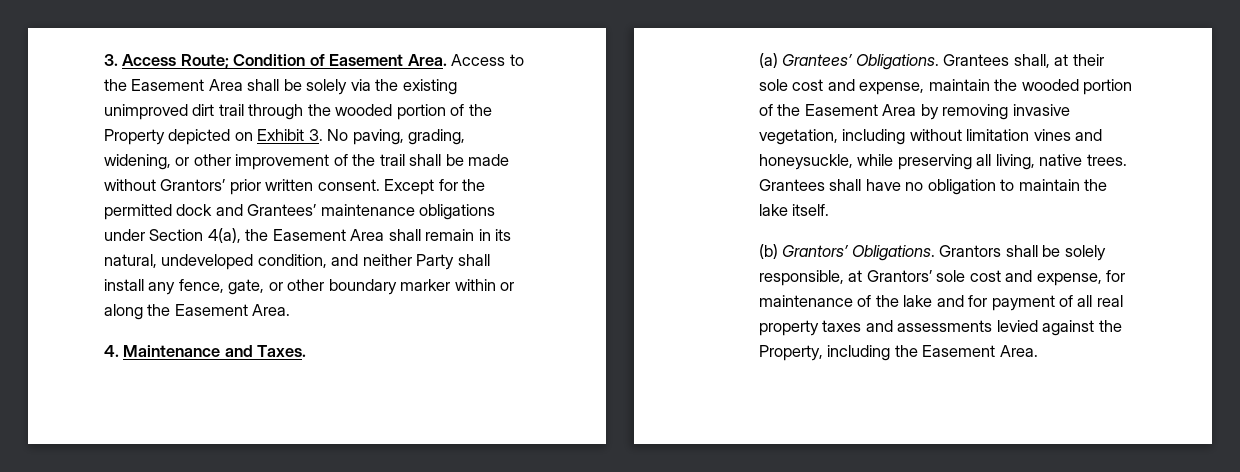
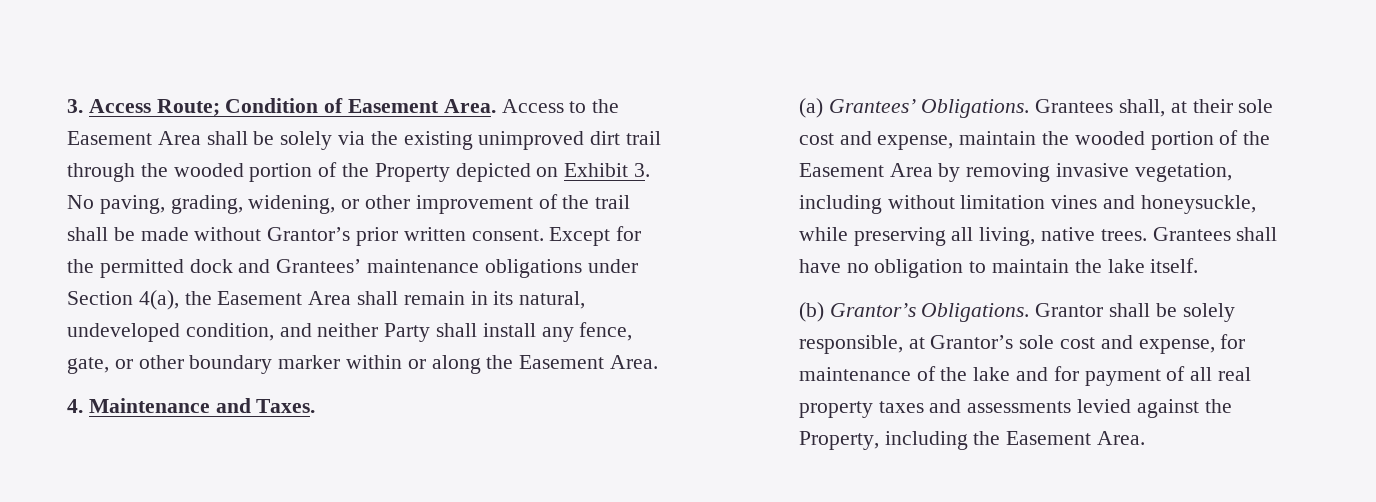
- Access to the Easement Area shall be solely via the existing unimproved dirt trail through the wooded portion of the Property depicted on Exhibit 3. No paving, grading, widening, or other improvement of the trail shall be made without Grantors’ prior written consent.
+ Access to the Easement Area shall be solely via the existing unimproved dirt trail through the wooded portion of the Property depicted on Exhibit 3. No paving, grading, widening, or other improvement of the trail shall be made without Grantor’s prior written consent.
- (b) Grantors’ Obligations. Grantors shall be solely responsible, at Grantors’ sole cost and expense, for maintenance of the lake and for payment of all real property taxes and assessments levied against the Property, including the Easement Area.
+ (b) Grantor’s Obligations. Grantor shall be solely responsible, at Grantor’s sole cost and expense, for maintenance of the lake and for payment of all real property taxes and assessments levied against the Property, including the Easement Area.

